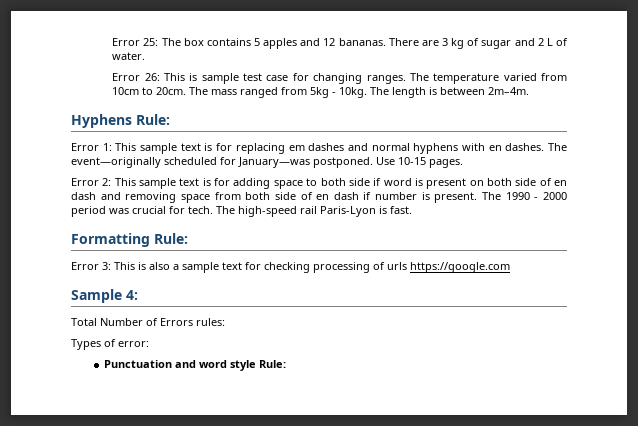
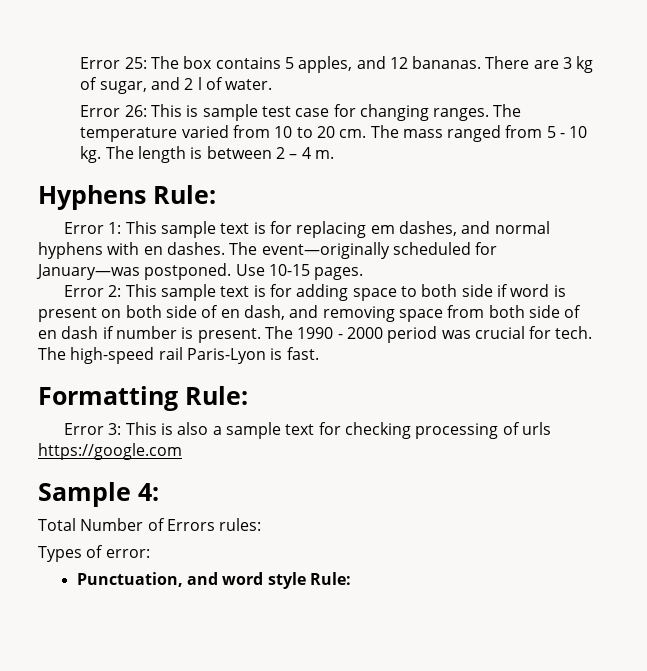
- Error 25: The box contains 5 apples and 12 bananas.
+ Error 25: The box contains 5 apples, and 12 bananas.
- There are 3 kg of sugar and 2 L of water.
+ There are 3 kg of sugar, and 2 l of water.
- The temperature varied from 10cm to 20cm. The mass ranged from 5kg - 10kg. The length is between 2m–4m.
+ The temperature varied from 10 to 20 cm. The mass ranged from 5 - 10 kg. The length is between 2 – 4 m.
- Error 1: This sample text is for replacing em dashes and normal hyphens with en dashes.
+ Error 1: This sample text is for replacing em dashes, and normal hyphens with en dashes.
- Error 2: This sample text is for adding space to both side if word is present on both side of en dash and removing space from both side of en dash if number is present.
+ Error 2: This sample text is for adding space to both side if word is present on both side of en dash, and removing space from both side of en dash if number is present.
- Punctuation and word style Rule:
+ Punctuation, and word style Rule:

